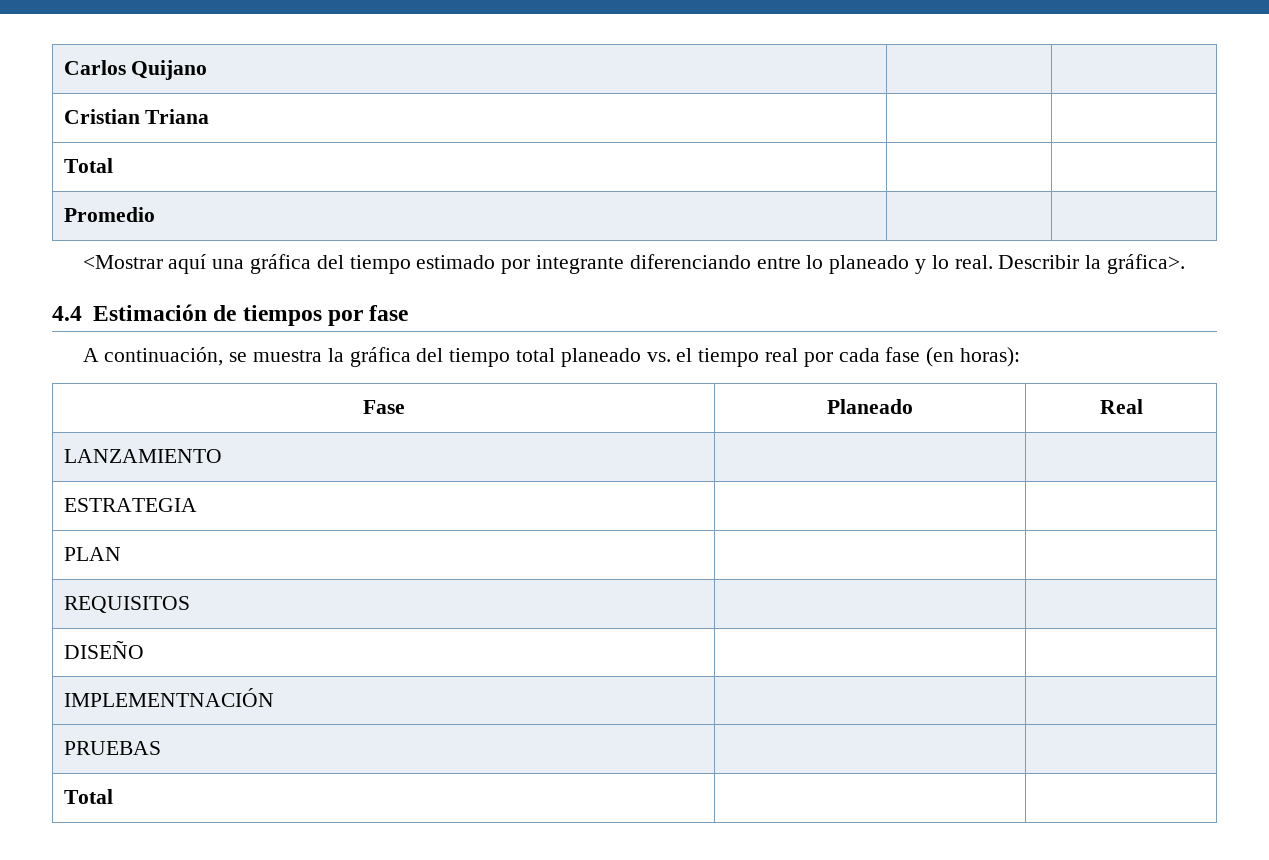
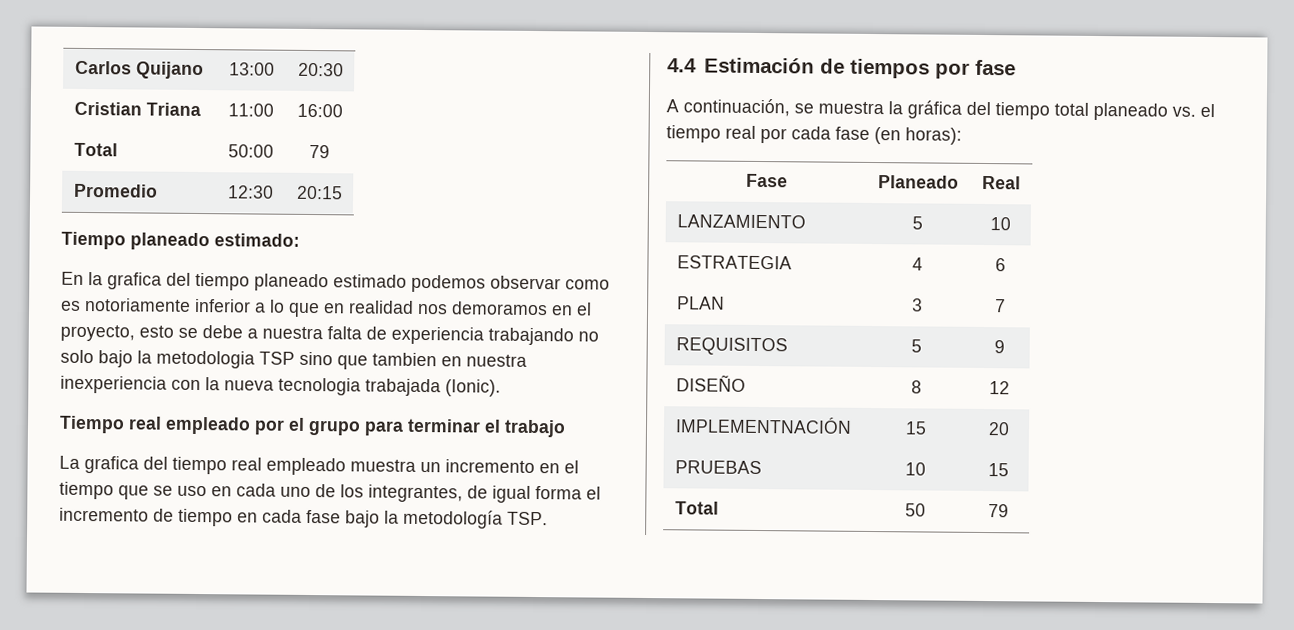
- Carlos Quijano | |
+ Carlos Quijano | 13:00 | 20:30
- Cristian Triana | |
- Total | |
+ Cristian Triana | 11:00 | 16:00
+ Total | 50:00 | 79
- Promedio | |
- <Mostrar aquí una gráfica del tiempo estimado por integrante diferenciando entre lo planeado y lo real. Describir la gráfica>.
+ Promedio | 12:30 | 20:15
+ Tiempo planeado estimado:
+ En la grafica del tiempo planeado estimado podemos observar como es notoriamente inferior a lo que en realidad nos demoramos en el proyecto, esto se debe a nuestra falta de experiencia trabajando no solo bajo la metodologia TSP sino que tambien en nuestra inexperiencia con la nueva tecnologia trabajada (Ionic).
+ Tiempo real empleado por el grupo para terminar el trabajo
+ La grafica del tiempo real empleado muestra un incremento en el tiempo que se uso en cada uno de los integrantes, de igual forma el incremento de tiempo en cada fase bajo la metodología TSP.
- LANZAMIENTO | |
+ LANZAMIENTO | 5 | 10
- ESTRATEGIA | |
+ ESTRATEGIA | 4 | 6
- PLAN | |
+ PLAN | 3 | 7
- REQUISITOS | |
+ REQUISITOS | 5 | 9
- DISEÑO | |
+ DISEÑO | 8 | 12
- IMPLEMENTNACIÓN | |
+ IMPLEMENTNACIÓN | 15 | 20
- PRUEBAS | |
- Total | |
+ PRUEBAS | 10 | 15
+ Total | 50 | 79

